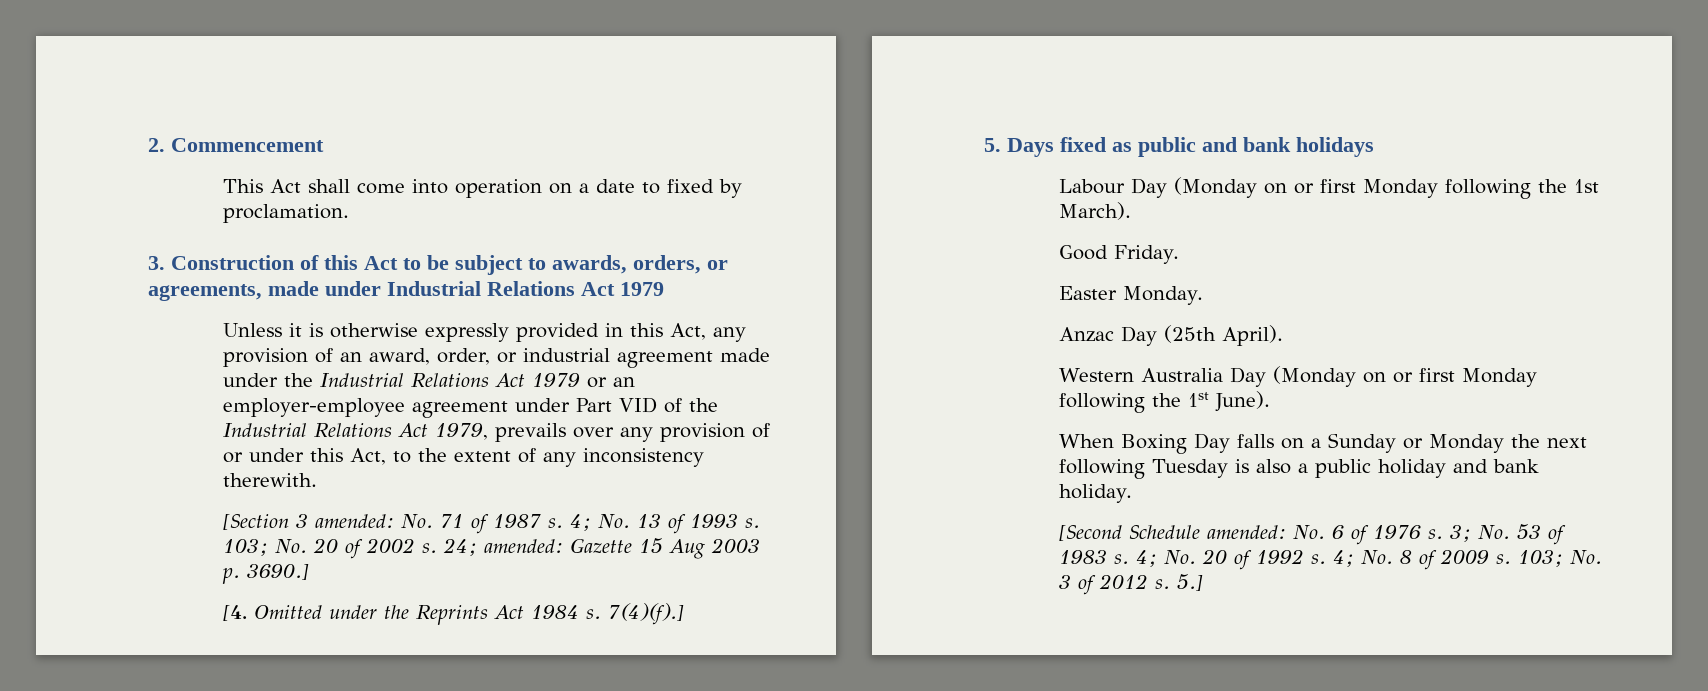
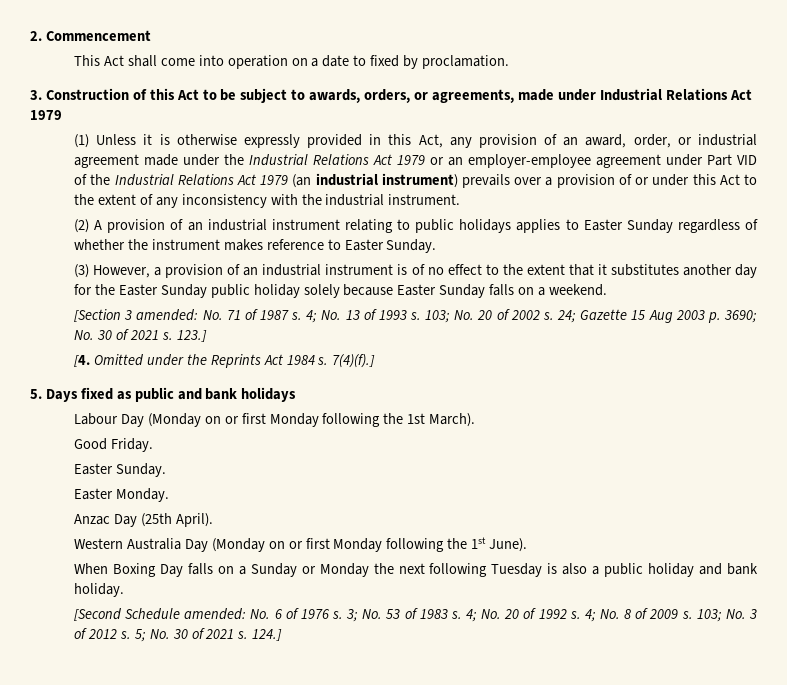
- Unless it is otherwise expressly provided in this Act, any provision of an award, order, or industrial agreement made under the Industrial Relations Act 1979 or an employer-employee agreement under Part VID of the Industrial Relations Act 1979, prevails over any provision of or under this Act, to the extent of any inconsistency therewith.
+ (1) Unless it is otherwise expressly provided in this Act, any provision of an award, order, or industrial agreement made under the Industrial Relations Act 1979 or an employer-employee agreement under Part VID of the Industrial Relations Act 1979 (an industrial instrument) prevails over a provision of or under this Act to the extent of any inconsistency with the industrial instrument.
+ (2) A provision of an industrial instrument relating to public holidays applies to Easter Sunday regardless of whether the instrument makes reference to Easter Sunday.
+ (3) However, a provision of an industrial instrument is of no effect to the extent that it substitutes another day for the Easter Sunday public holiday solely because Easter Sunday falls on a weekend.
- 24; amended: Gazette 15 Aug 2003 p. 3690.]
+ 24; Gazette 15 Aug 2003 p. 3690; No. 30 of 2021 s. 123.]
  Good Friday.
+ Easter Sunday.
- 5.]
+ 5; No. 30 of 2021 s. 124.]

